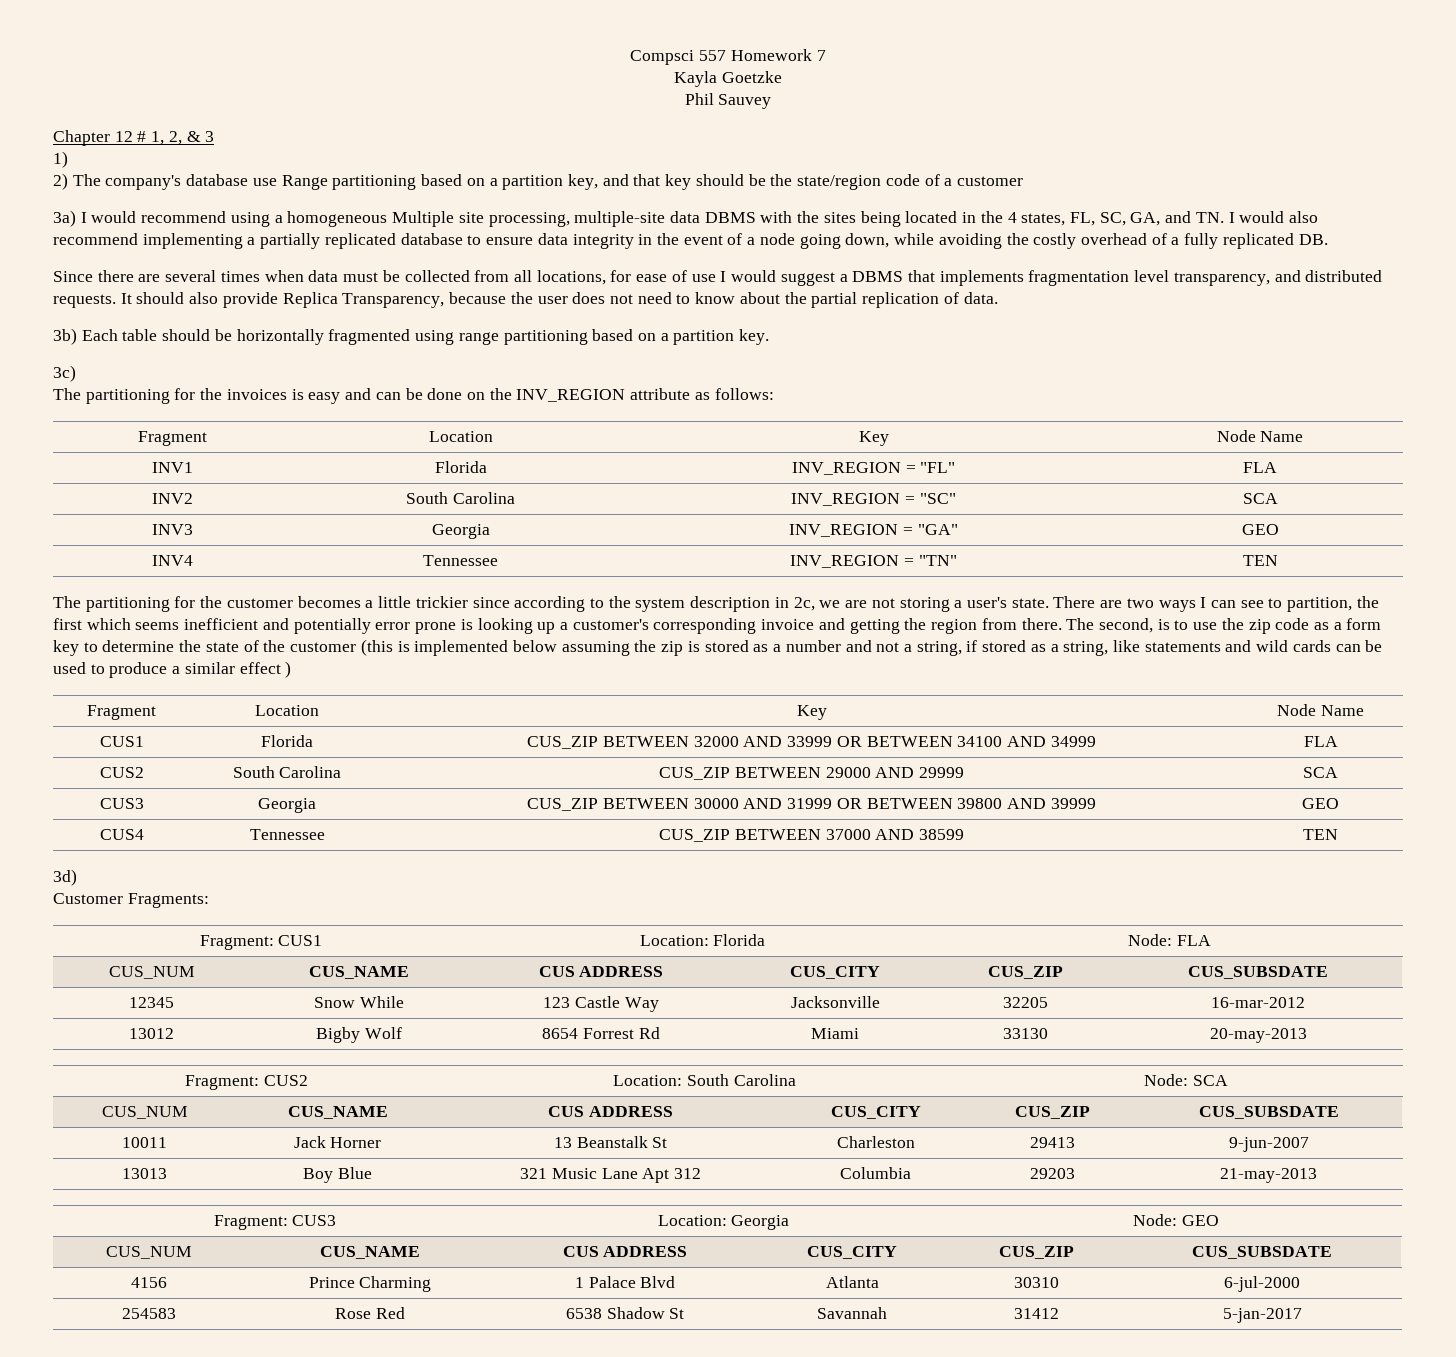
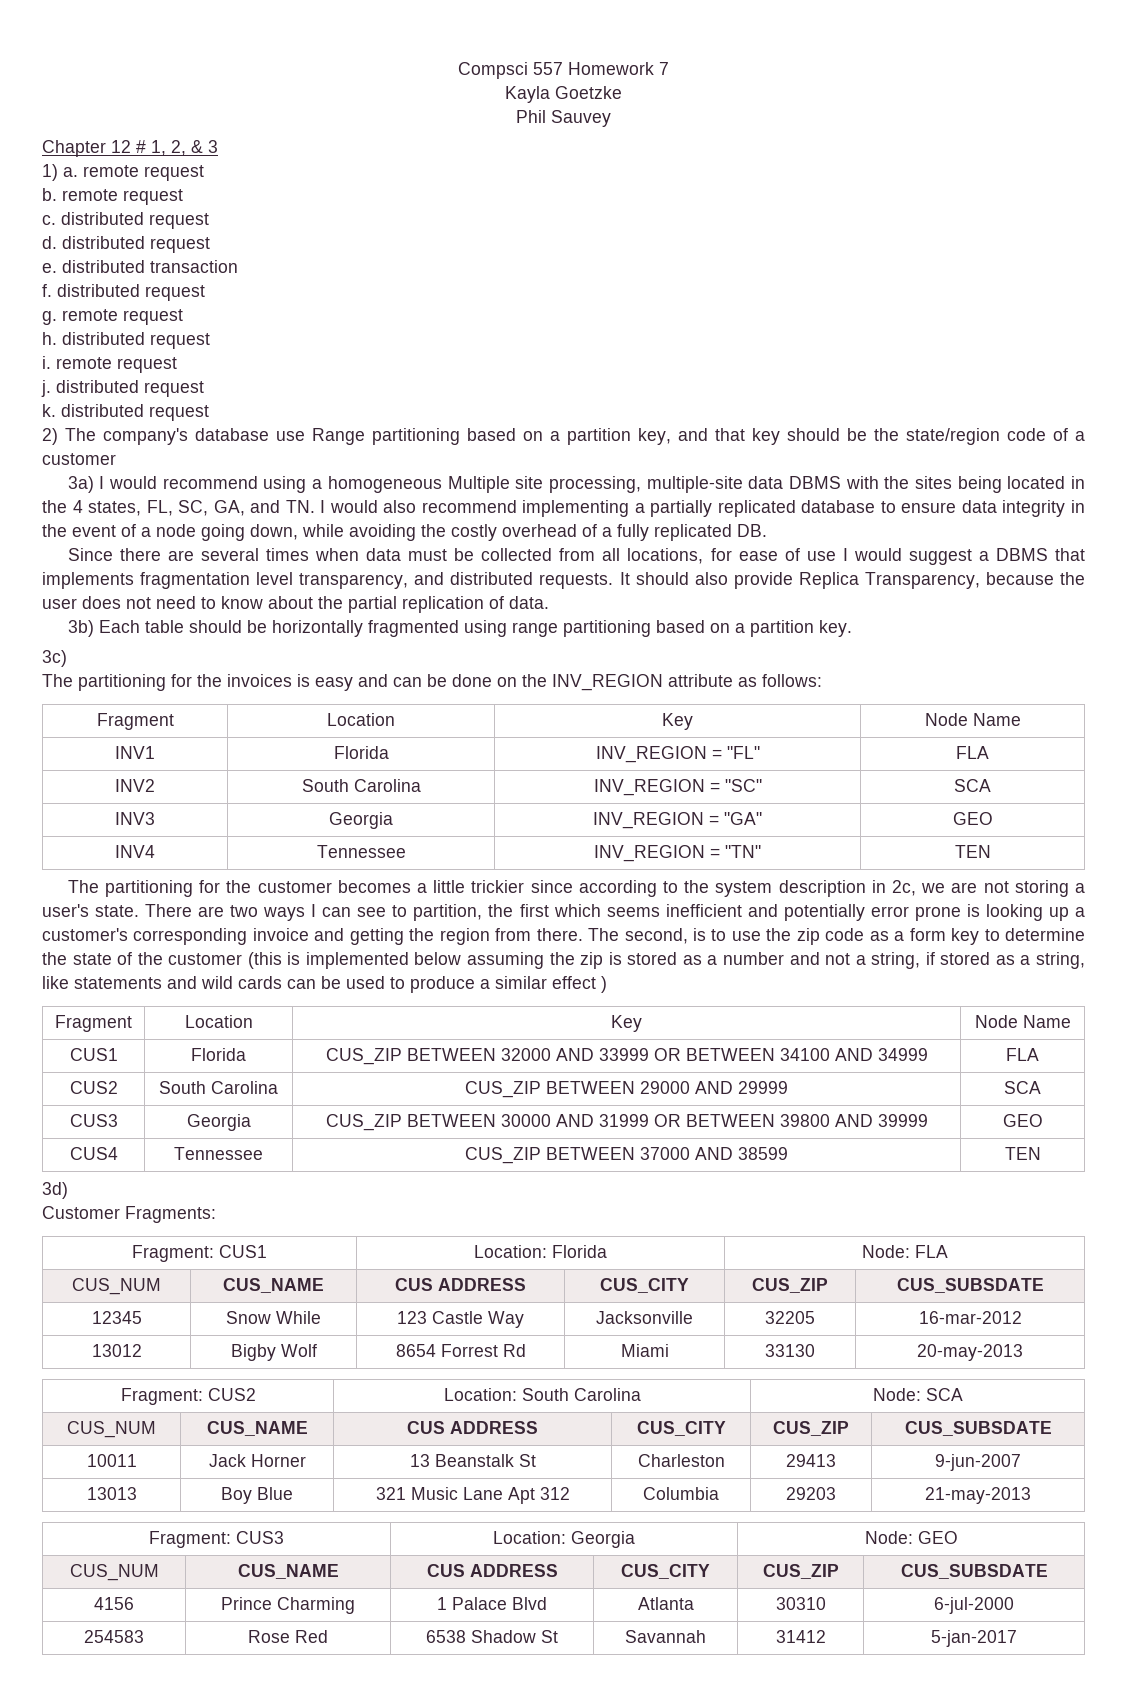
- 1)
+ 1) a. remote request
+ b. remote request
+ c. distributed request
+ d. distributed request
+ e. distributed transaction
+ f. distributed request
+ g. remote request
+ h. distributed request
+ i. remote request
+ j. distributed request
+ k. distributed request

